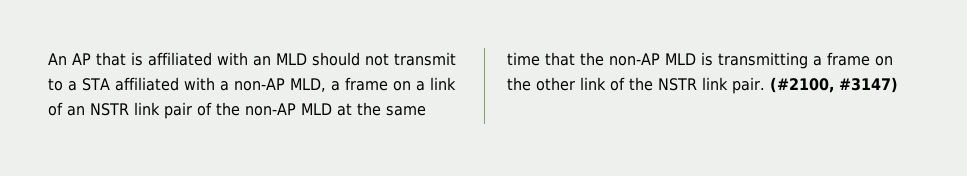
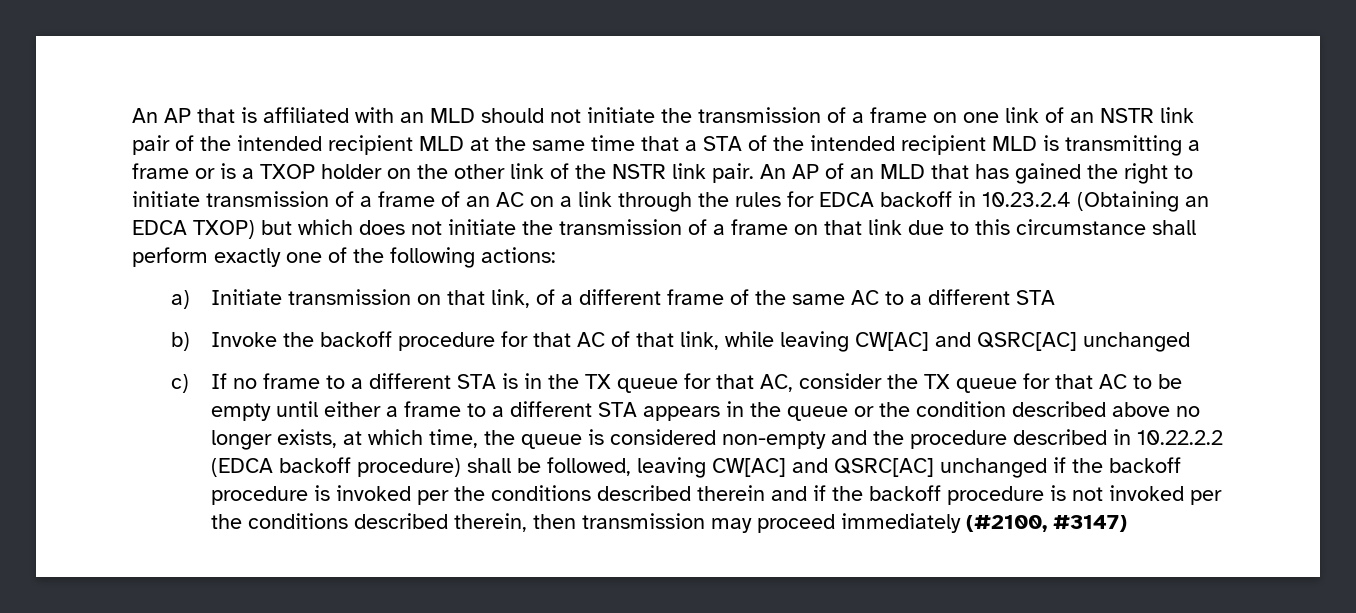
- An AP that is affiliated with an MLD should not transmit to a STA affiliated with a non-AP MLD, a frame on a link of an NSTR link pair of the non-AP MLD at the same time that the non-AP MLD is transmitting a frame on the other link of the NSTR link pair.
+ An AP that is affiliated with an MLD should not initiate the transmission of a frame on one link of an NSTR link pair of the intended recipient MLD at the same time that a STA of the intended recipient MLD is transmitting a frame or is a TXOP holder on the other link of the NSTR link pair.
- (#2100, #3147)
+ An AP of an MLD that has gained the right to initiate transmission of a frame of an AC on a link through the rules for EDCA backoff in 10.23.2.4 (Obtaining an EDCA TXOP) but which does not initiate the transmission of a frame on that link due to this circumstance shall perform exactly one of the following actions:
+ a) Initiate transmission on that link, of a different frame of the same AC to a different STA
+ b) Invoke the backoff procedure for that AC of that link, while leaving CW[AC] and QSRC[AC] unchanged
+ c) If no frame to a different STA is in the TX queue for that AC, consider the TX queue for that AC to be empty until either a frame to a different STA appears in the queue or the condition described above no longer exists, at which time, the queue is considered non-empty and the procedure described in 10.22.2.2 (EDCA backoff procedure) shall be followed, leaving CW[AC] and QSRC[AC] unchanged if the backoff procedure is invoked per the conditions described therein and if the backoff procedure is not invoked per the conditions described therein, then transmission may proceed immediately (#2100, #3147)

